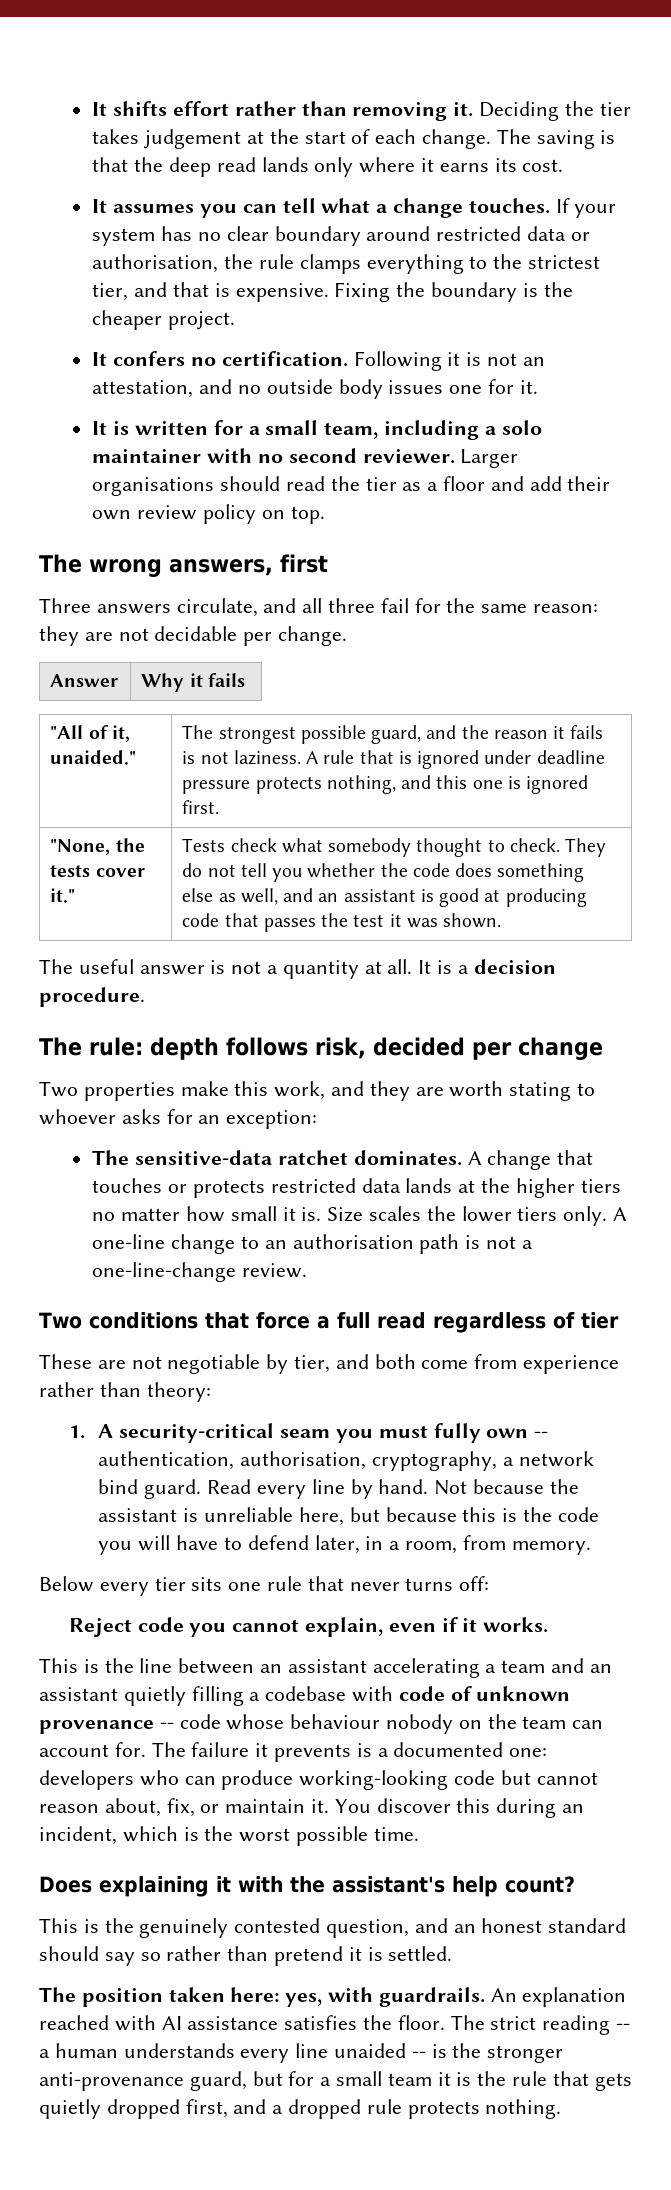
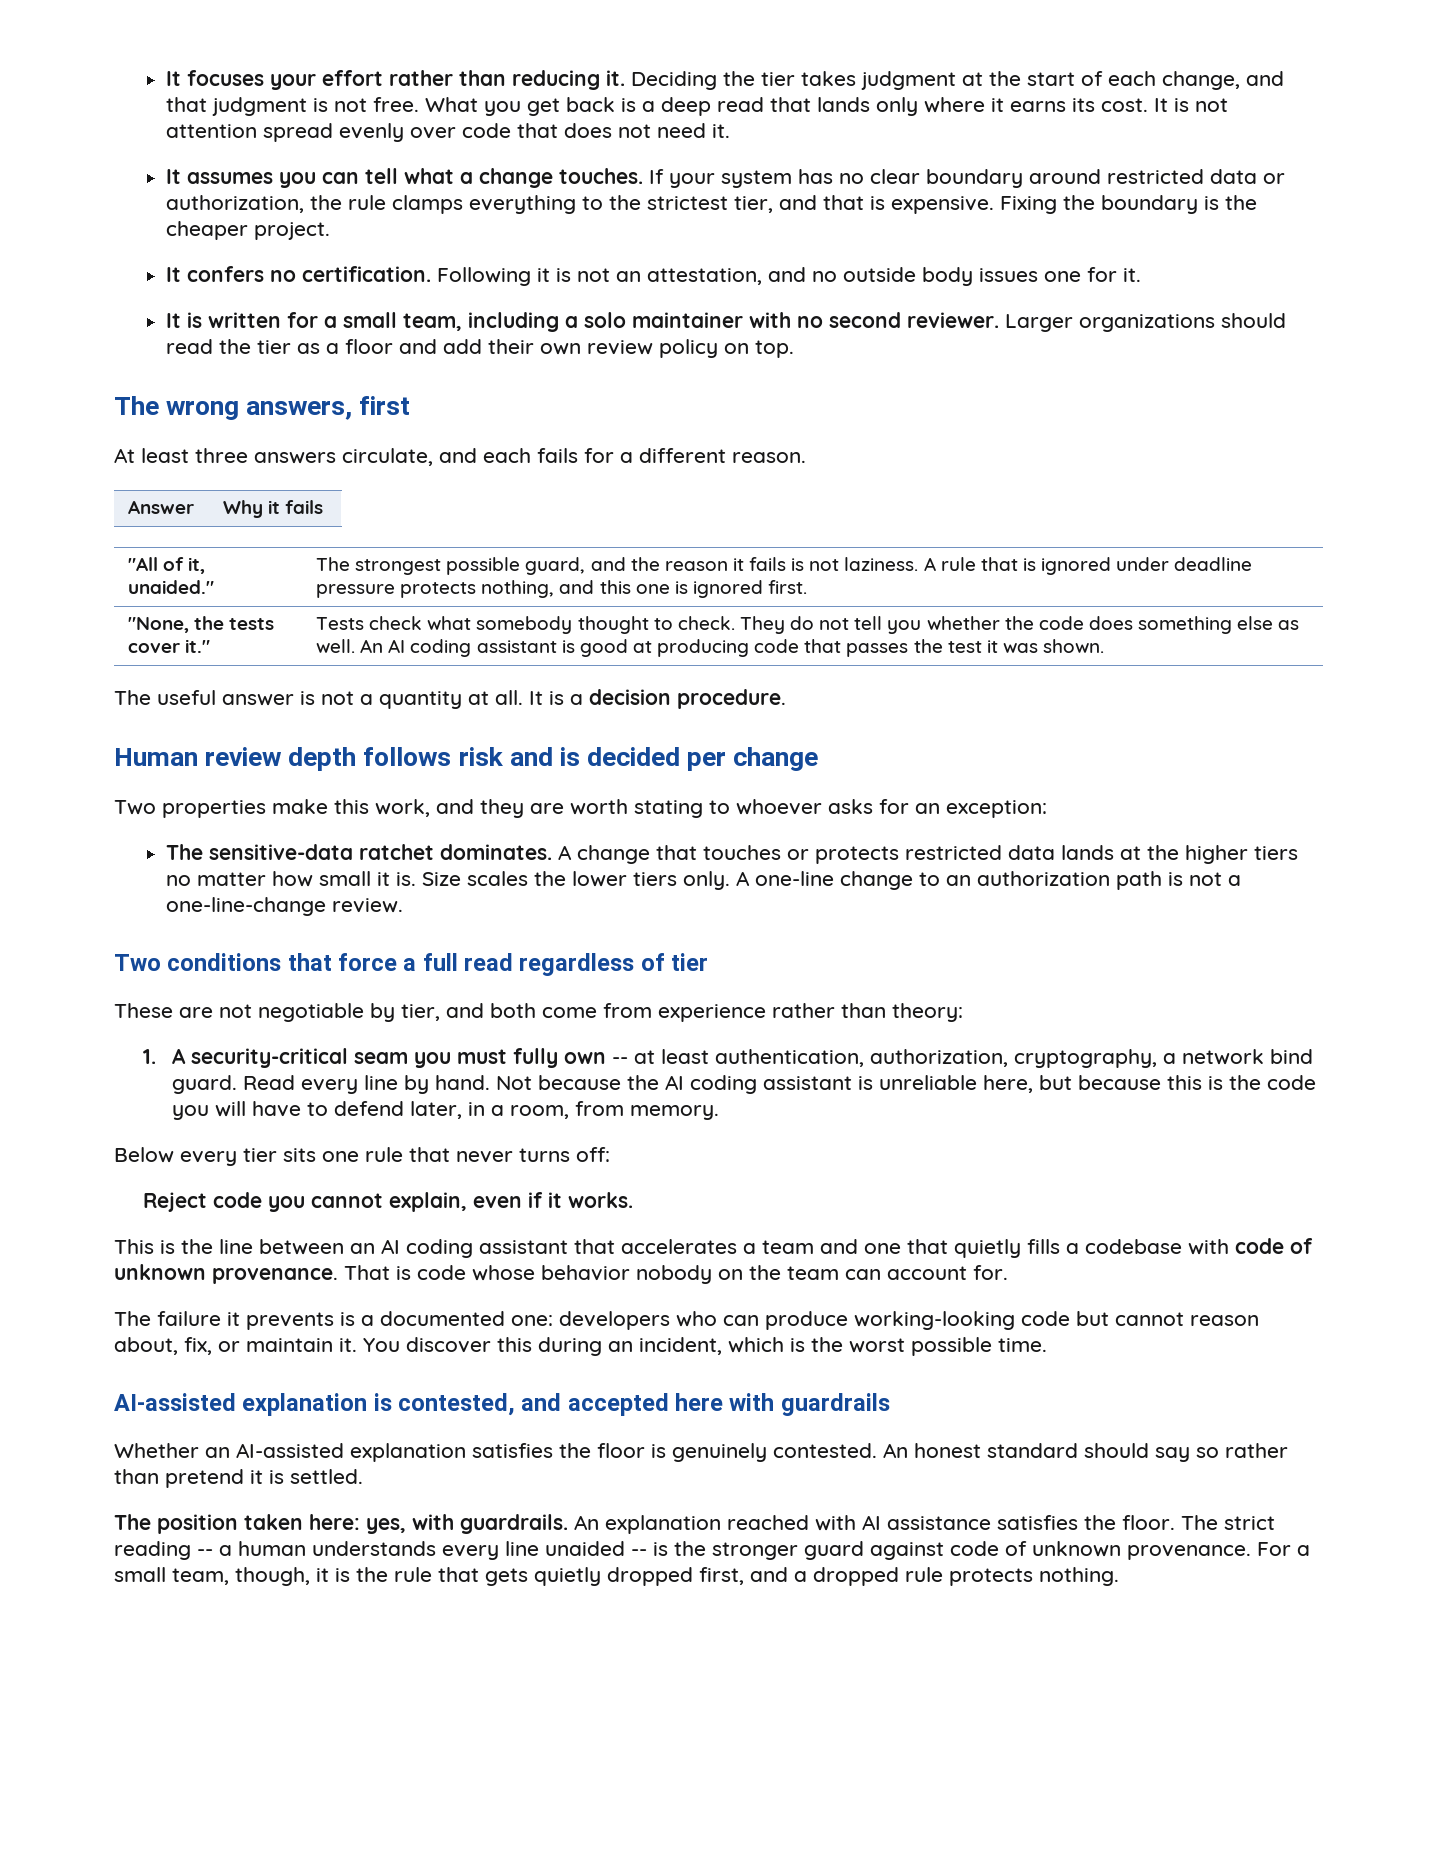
- It shifts effort rather than removing it.
+ It focuses your effort rather than reducing it.
- Deciding the tier takes judgement at the start of each change. The saving is that the deep read lands only where it earns its cost.
+ Deciding the tier takes judgment at the start of each change, and that judgment is not free. What you get back is a deep read that lands only where it earns its cost. It is not attention spread evenly over code that does not need it.
- If your system has no clear boundary around restricted data or authorisation, the rule clamps everything to the strictest tier, and that is expensive.
+ If your system has no clear boundary around restricted data or authorization, the rule clamps everything to the strictest tier, and that is expensive.
- Larger organisations should read the tier as a floor and add their own review policy on top.
+ Larger organizations should read the tier as a floor and add their own review policy on top.
- Three answers circulate, and all three fail for the same reason: they are not decidable per change.
+ At least three answers circulate, and each fails for a different reason.
- They do not tell you whether the code does something else as well, and an assistant is good at producing code that passes the test it was shown.
+ They do not tell you whether the code does something else as well. An AI coding assistant is good at producing code that passes the test it was shown.
- The rule: depth follows risk, decided per change
+ Human review depth follows risk and is decided per change
- A one-line change to an authorisation path is not a one-line-change review.
+ A one-line change to an authorization path is not a one-line-change review.
- 1. A security-critical seam you must fully own -- authentication, authorisation, cryptography, a network bind guard.
+ 1. A security-critical seam you must fully own -- at least authentication, authorization, cryptography, a network bind guard.
- Not because the assistant is unreliable here, but because this is the code you will have to defend later, in a room, from memory.
+ Not because the AI coding assistant is unreliable here, but because this is the code you will have to defend later, in a room, from memory.
- This is the line between an assistant accelerating a team and an assistant quietly filling a codebase with code of unknown provenance -- code whose behaviour nobody on the team can account for. The failure it prevents is a documented one: developers who can produce working-looking code but cannot reason about, fix, or maintain it.
+ This is the line between an AI coding assistant that accelerates a team and one that quietly fills a codebase with code of unknown provenance. That is code whose behavior nobody on the team can account for.
+ The failure it prevents is a documented one: developers who can produce working-looking code but cannot reason about, fix, or maintain it.
- Does explaining it with the assistant's help count?
- This is the genuinely contested question, and an honest standard should say so rather than pretend it is settled.
+ AI-assisted explanation is contested, and accepted here with guardrails
+ Whether an AI-assisted explanation satisfies the floor is genuinely contested. An honest standard should say so rather than pretend it is settled.
- The strict reading -- a human understands every line unaided -- is the stronger anti-provenance guard, but for a small team it is the rule that gets quietly dropped first, and a dropped rule protects nothing.
+ The strict reading -- a human understands every line unaided -- is the stronger guard against code of unknown provenance. For a small team, though, it is the rule that gets quietly dropped first, and a dropped rule protects nothing.

